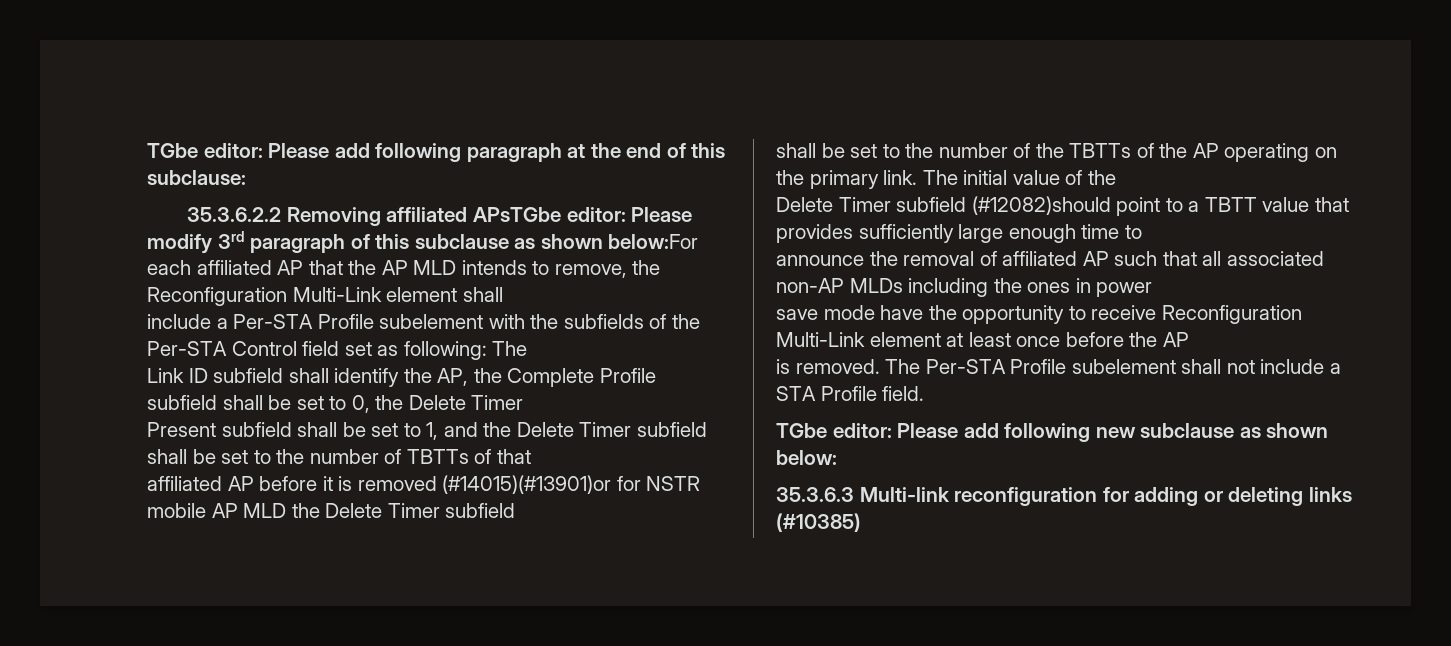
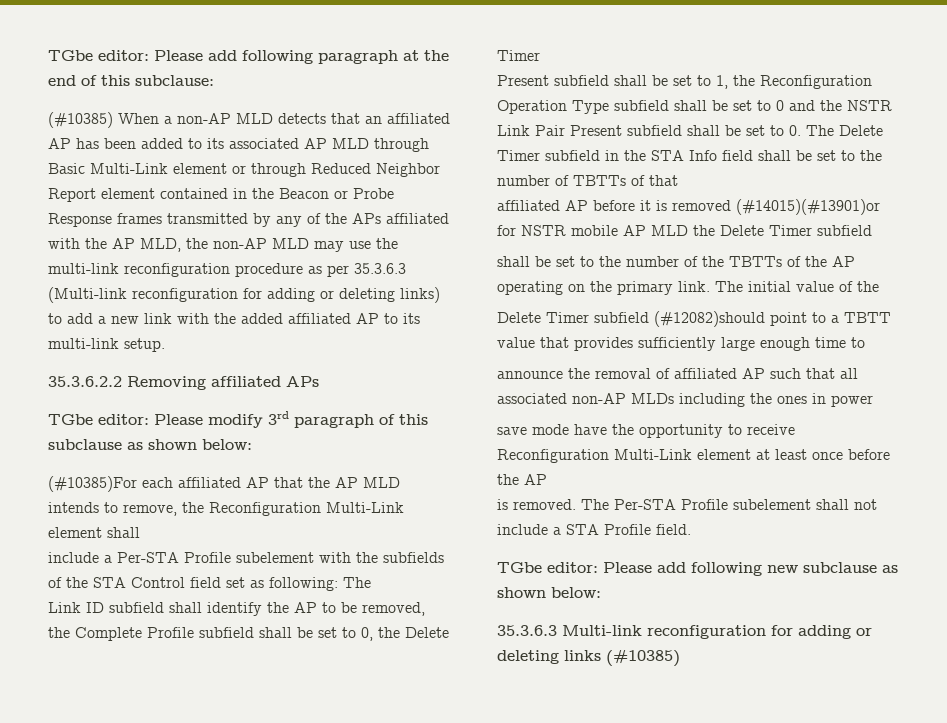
+ (#10385) When a non-AP MLD detects that an affiliated AP has been added to its associated AP MLD through Basic Multi-Link element or through Reduced Neighbor Report element contained in the Beacon or Probe Response frames transmitted by any of the APs affiliated with the AP MLD, the non-AP MLD may use the multi-link reconfiguration procedure as per 35.3.6.3 (Multi-link reconfiguration for adding or deleting links) to add a new link with the added affiliated AP to its multi-link setup.
- 35.3.6.2.2 Removing affiliated APsTGbe editor: Please modify 3rd paragraph of this subclause as shown below:For each affiliated AP that the AP MLD intends to remove, the Reconfiguration Multi-Link element shall
+ 35.3.6.2.2 Removing affiliated APs
+ TGbe editor: Please modify 3rd paragraph of this subclause as shown below:
+ (#10385)For each affiliated AP that the AP MLD intends to remove, the Reconfiguration Multi-Link element shall
- include a Per-STA Profile subelement with the subfields of the Per-STA Control field set as following: The
+ include a Per-STA Profile subelement with the subfields of the STA Control field set as following: The
- Link ID subfield shall identify the AP, the Complete Profile subfield shall be set to 0, the Delete Timer
+ Link ID subfield shall identify the AP to be removed, the Complete Profile subfield shall be set to 0, the Delete Timer
- Present subfield shall be set to 1, and the Delete Timer subfield shall be set to the number of TBTTs of that
+ Present subfield shall be set to 1, the Reconfiguration Operation Type subfield shall be set to 0 and the NSTR Link Pair Present subfield shall be set to 0. The Delete Timer subfield in the STA Info field shall be set to the number of TBTTs of that

